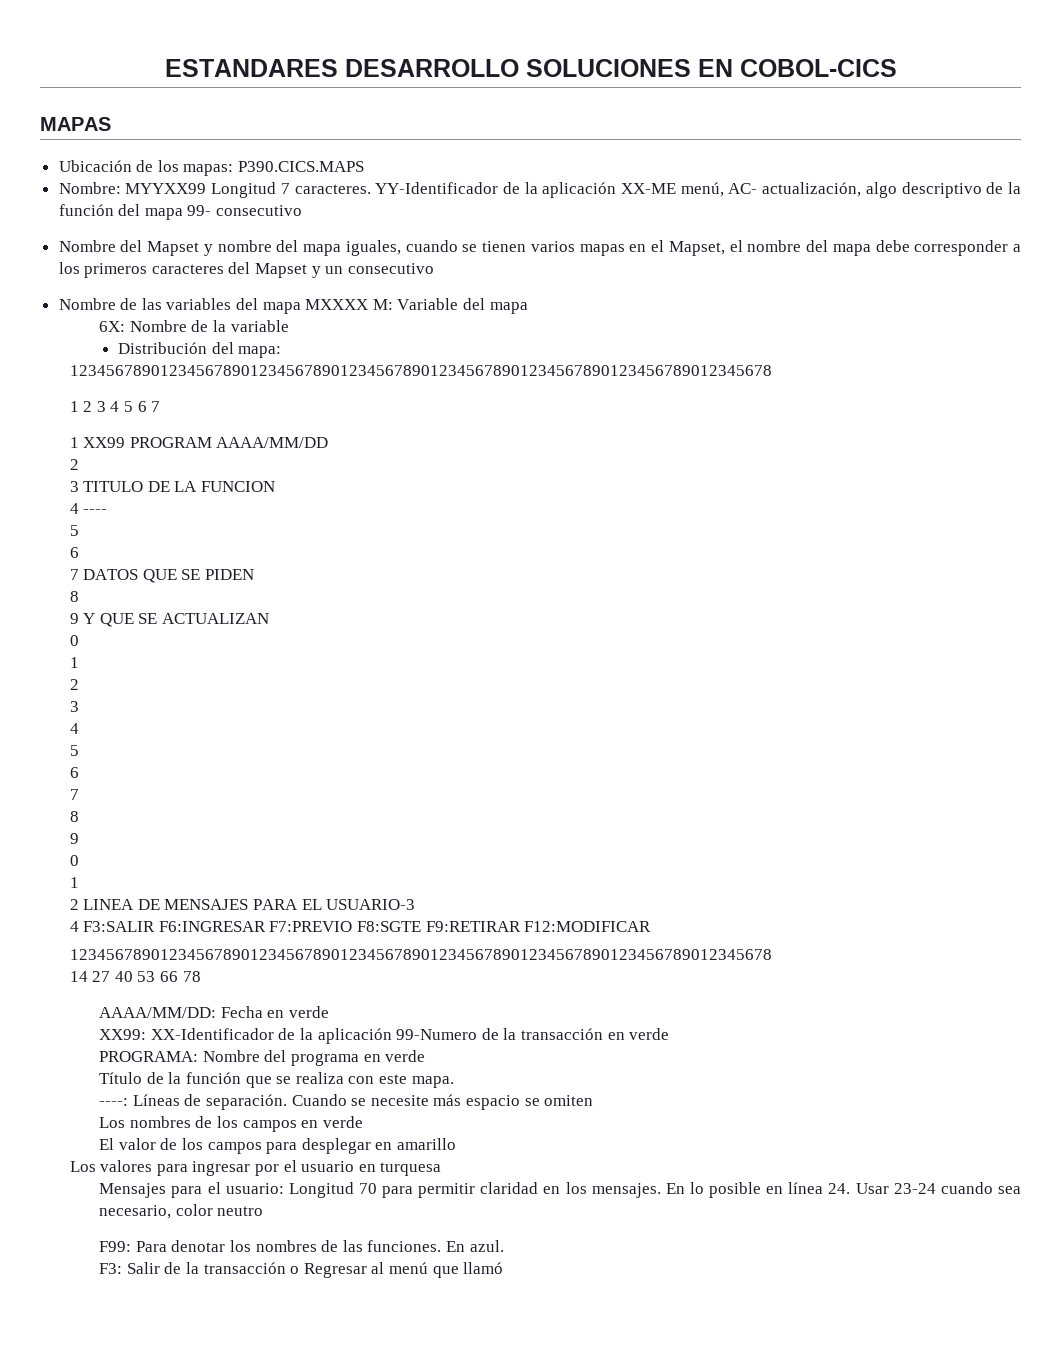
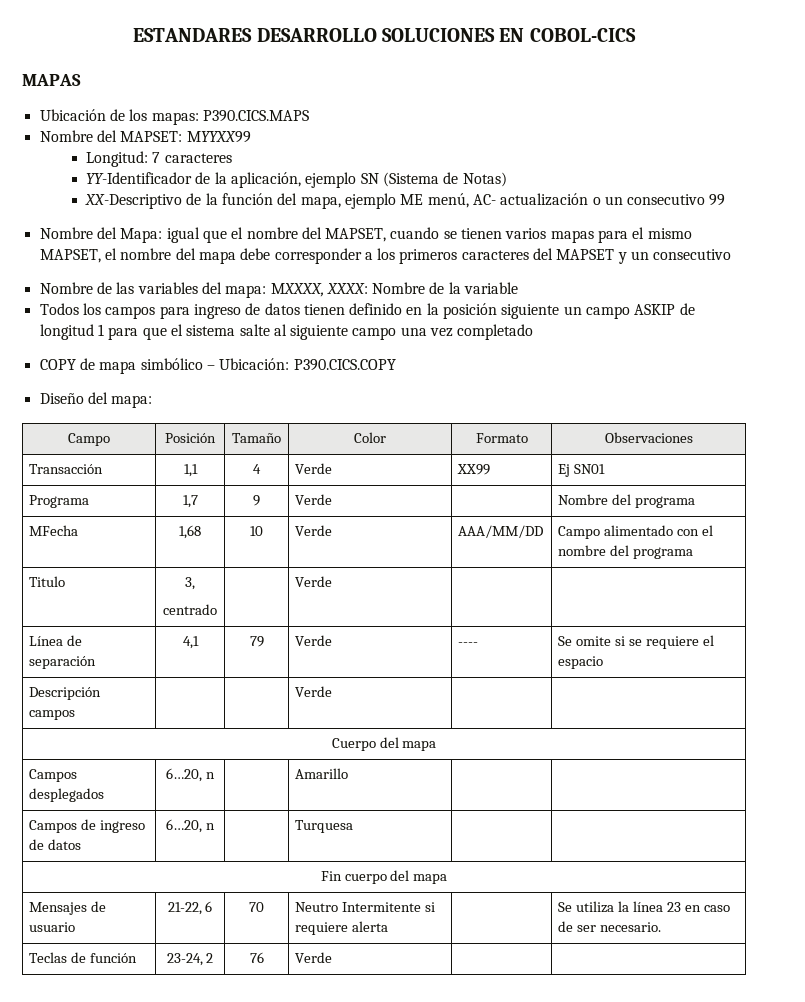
- Nombre: MYYXX99 Longitud 7 caracteres. YY-Identificador de la aplicación XX-ME menú, AC- actualización, algo descriptivo de la función del mapa 99- consecutivo
- Nombre del Mapset y nombre del mapa iguales, cuando se tienen varios mapas en el Mapset, el nombre del mapa debe corresponder a los primeros caracteres del Mapset y un consecutivo
+ Nombre del MAPSET: MYYXX99
+ Longitud: 7 caracteres
+ YY-Identificador de la aplicación, ejemplo SN (Sistema de Notas)
+ XX-Descriptivo de la función del mapa, ejemplo ME menú, AC- actualización o un consecutivo 99
+ Nombre del Mapa: igual que el nombre del MAPSET, cuando se tienen varios mapas para el mismo MAPSET, el nombre del mapa debe corresponder a los primeros caracteres del MAPSET y un consecutivo
- Nombre de las variables del mapa MXXXX M: Variable del mapa
- 6X: Nombre de la variable
- Distribución del mapa:
- 123456789012345678901234567890123456789012345678901234567890123456789012345678
- 1 2 3 4 5 6 7
- 1 XX99 PROGRAM AAAA/MM/DD
- 2
- 3 TITULO DE LA FUNCION
- 4 ----
- 5
- 6
- 7 DATOS QUE SE PIDEN
- 8
- 9 Y QUE SE ACTUALIZAN
- 0
- 1
- 2
- 3
- 4
- 5
- 6
- 7
- 8
- 9
- 0
- 1
- 2 LINEA DE MENSAJES PARA EL USUARIO-3
- 4 F3:SALIR F6:INGRESAR F7:PREVIO F8:SGTE F9:RETIRAR F12:MODIFICAR
- 123456789012345678901234567890123456789012345678901234567890123456789012345678
- 14 27 40 53 66 78
- AAAA/MM/DD: Fecha en verde
- XX99: XX-Identificador de la aplicación 99-Numero de la transacción en verde
- PROGRAMA: Nombre del programa en verde
- Título de la función que se realiza con este mapa.
- ----: Líneas de separación. Cuando se necesite más espacio se omiten
- Los nombres de los campos en verde
- El valor de los campos para desplegar en amarillo
- Los valores para ingresar por el usuario en turquesa
- Mensajes para el usuario: Longitud 70 para permitir claridad en los mensajes. En lo posible en línea 24. Usar 23-24 cuando sea necesario, color neutro
- F99: Para denotar los nombres de las funciones. En azul.
- F3: Salir de la transacción o Regresar al menú que llamó
+ Nombre de las variables del mapa: MXXXX, XXXX: Nombre de la variable
+ Todos los campos para ingreso de datos tienen definido en la posición siguiente un campo ASKIP de longitud 1 para que el sistema salte al siguiente campo una vez completado
+ COPY de mapa simbólico – Ubicación: P390.CICS.COPY
+ Diseño del mapa:
+ Campo | Posición | Tamaño | Color | Formato | Observaciones
+ Transacción | 1,1 | 4 | Verde | XX99 | Ej SN01
+ Programa | 1,7 | 9 | Verde | | Nombre del programa
+ MFecha | 1,68 | 10 | Verde | AAA/MM/DD | Campo alimentado con el nombre del programa
+ Titulo | 3,
+ centrado | | Verde | |
+ Línea de separación | 4,1 | 79 | Verde | ---- | Se omite si se requiere el espacio
+ Descripción campos | | | Verde | |
+ Cuerpo del mapa
+ Campos desplegados | 6…20, n | | Amarillo | |
+ Campos de ingreso de datos | 6…20, n | | Turquesa | |
+ Fin cuerpo del mapa
+ Mensajes de usuario | 21-22, 6 | 70 | Neutro Intermitente si requiere alerta | | Se utiliza la línea 23 en caso de ser necesario.
+ Teclas de función | 23-24, 2 | 76 | Verde | |

